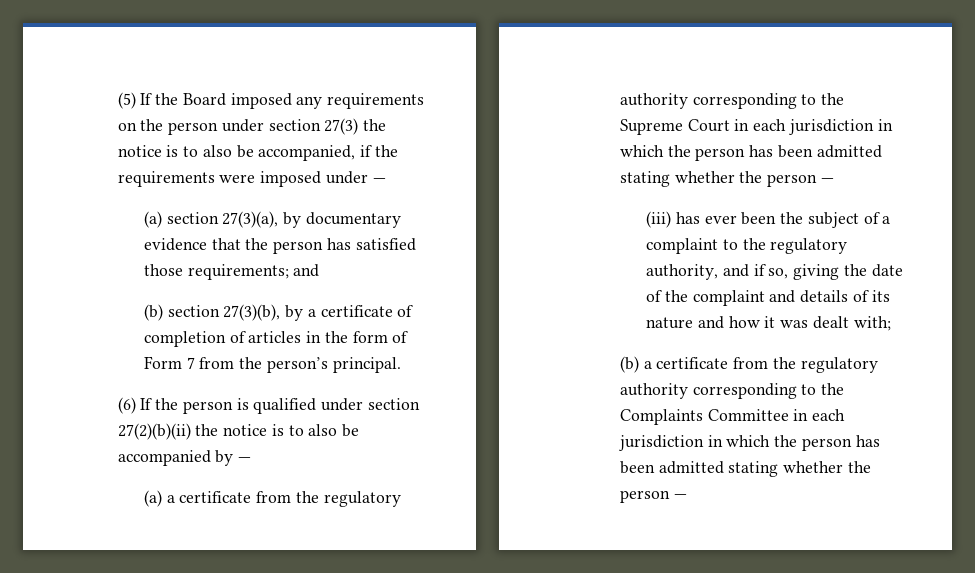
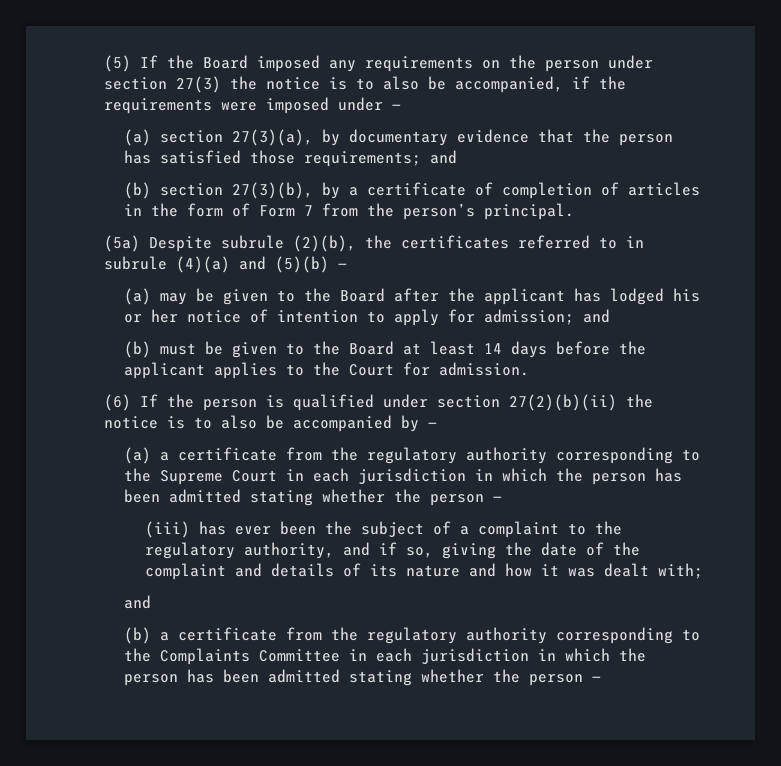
+ (5a) Despite subrule (2)(b), the certificates referred to in subrule (4)(a) and (5)(b) —
+ (a) may be given to the Board after the applicant has lodged his or her notice of intention to apply for admission; and
+ (b) must be given to the Board at least 14 days before the applicant applies to the Court for admission.
  (iii) has ever been the subject of a complaint to the regulatory authority, and if so, giving the date of the complaint and details of its nature and how it was dealt with;
+ and

